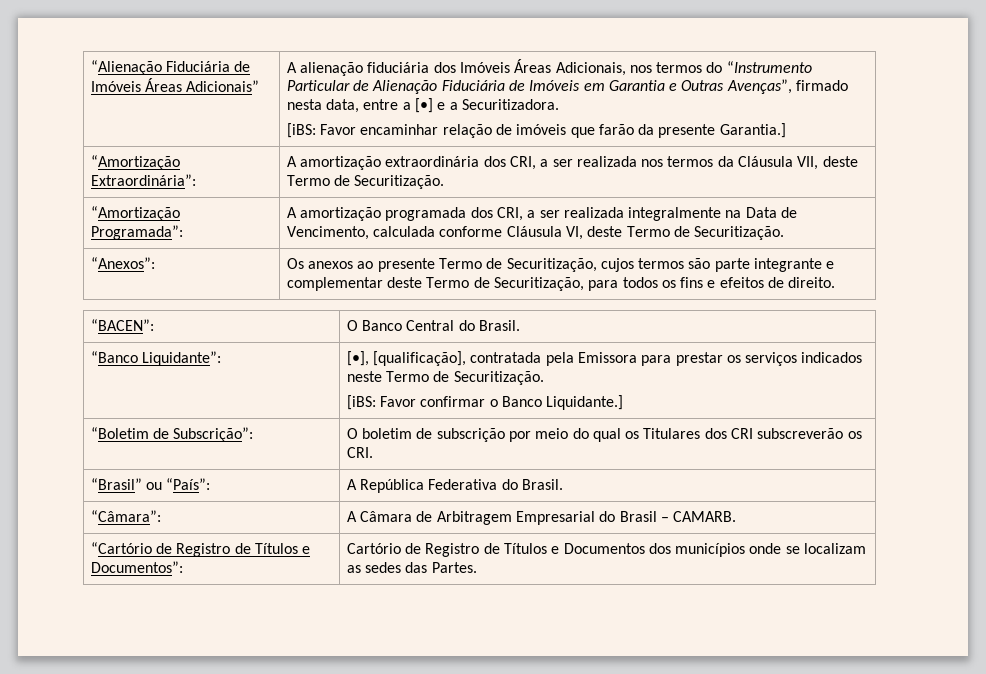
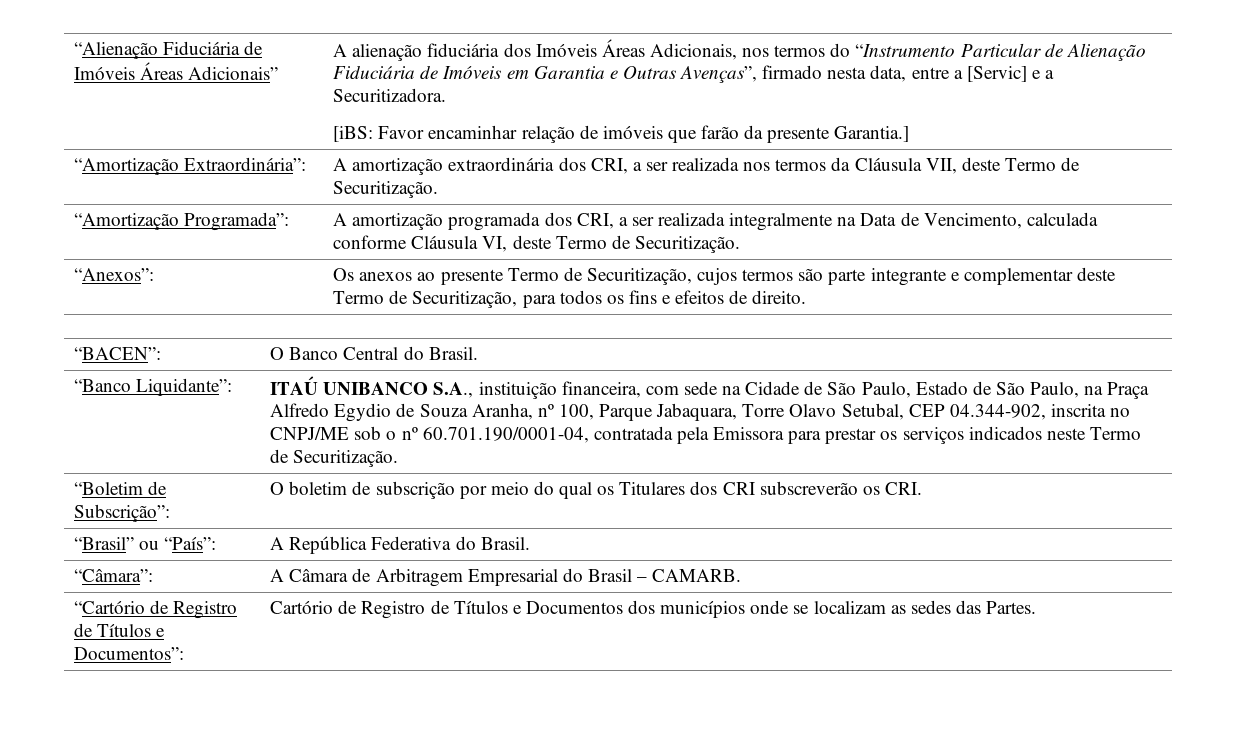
- A alienação fiduciária dos Imóveis Áreas Adicionais, nos termos do “Instrumento Particular de Alienação Fiduciária de Imóveis em Garantia e Outras Avenças”, firmado nesta data, entre a [•] e a Securitizadora.
+ A alienação fiduciária dos Imóveis Áreas Adicionais, nos termos do “Instrumento Particular de Alienação Fiduciária de Imóveis em Garantia e Outras Avenças”, firmado nesta data, entre a [Servic] e a Securitizadora.
- [•], [qualificação], contratada pela Emissora para prestar os serviços indicados neste Termo de Securitização.
+ ITAÚ UNIBANCO S.A., instituição financeira, com sede na Cidade de São Paulo, Estado de São Paulo, na Praça Alfredo Egydio de Souza Aranha, nº 100, Parque Jabaquara, Torre Olavo Setubal, CEP 04.344-902, inscrita no CNPJ/ME sob o nº 60.701.190/0001-04, contratada pela Emissora para prestar os serviços indicados neste Termo de Securitização.
- [iBS: Favor confirmar o Banco Liquidante.]

